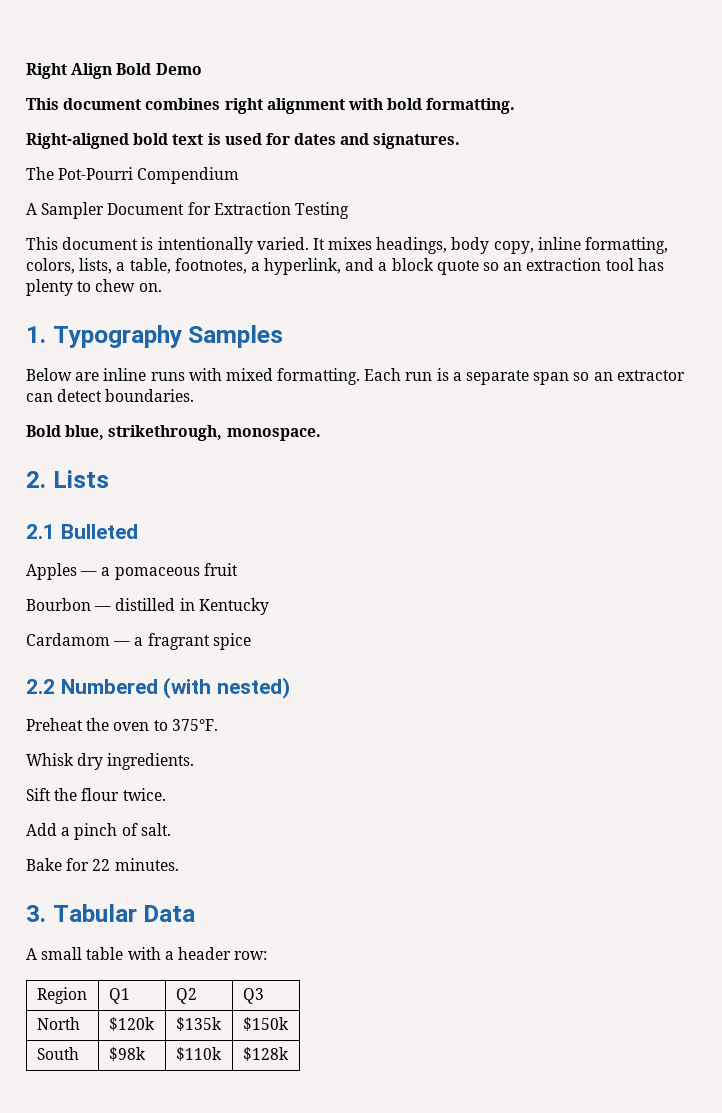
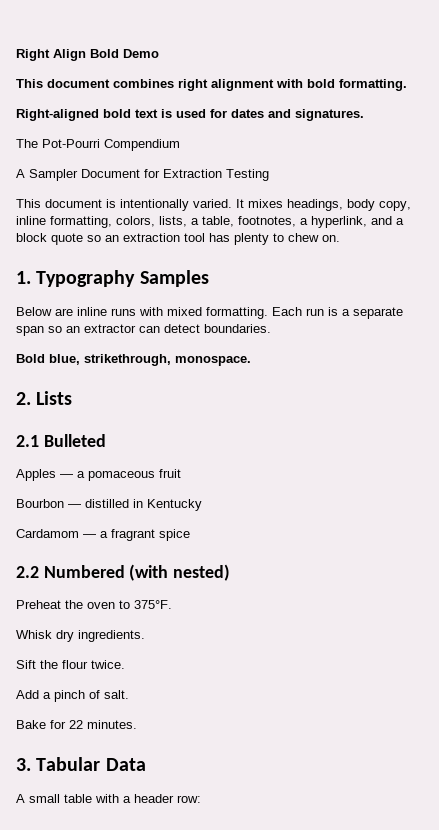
- Region | Q1 | Q2 | Q3
- North | $120k | $135k | $150k
- South | $98k | $110k | $128k

